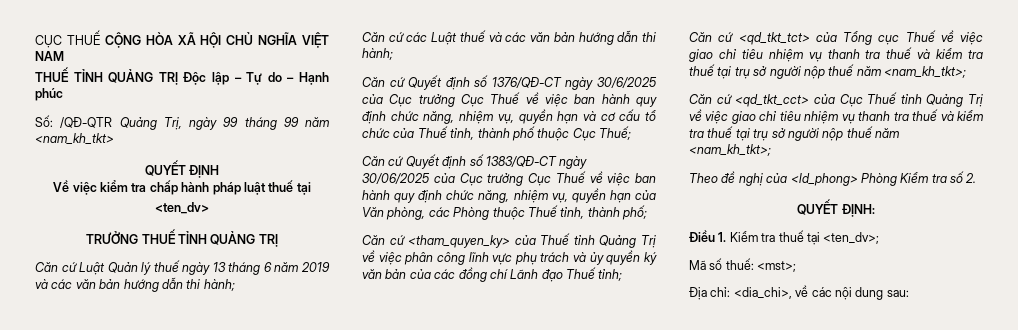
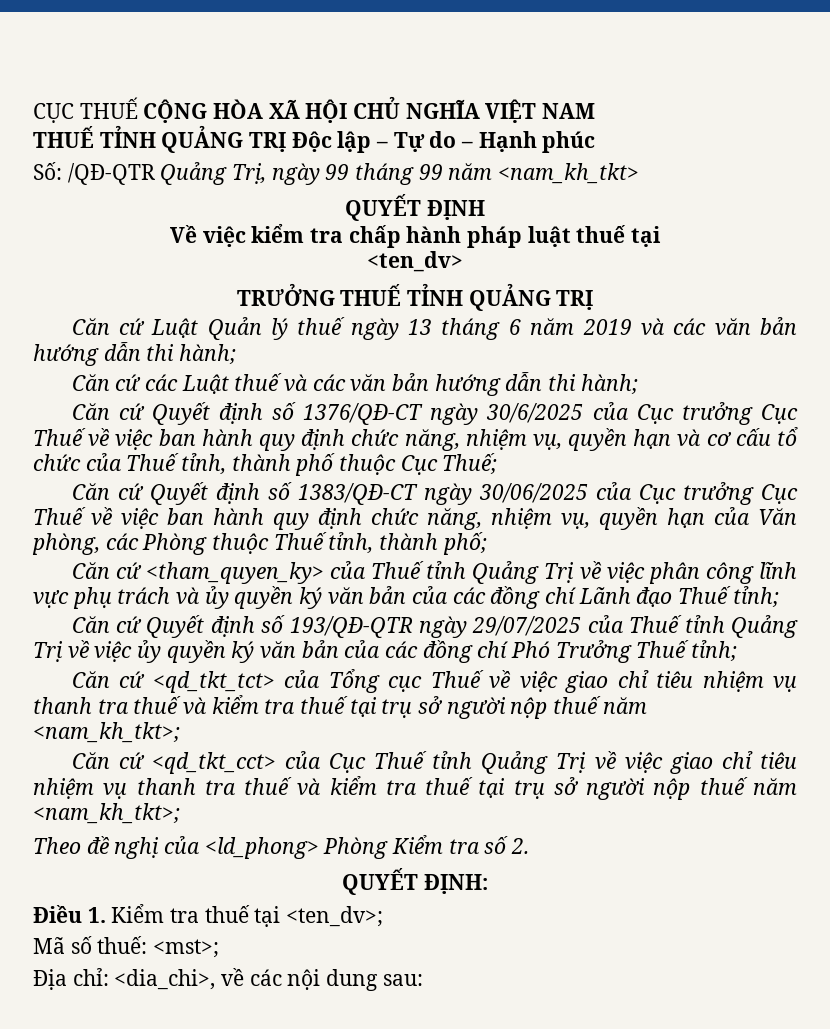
+ Căn cứ Quyết định số 193/QĐ-QTR ngày 29/07/2025 của Thuế tỉnh Quảng Trị về việc ủy quyền ký văn bản của các đồng chí Phó Trưởng Thuế tỉnh;

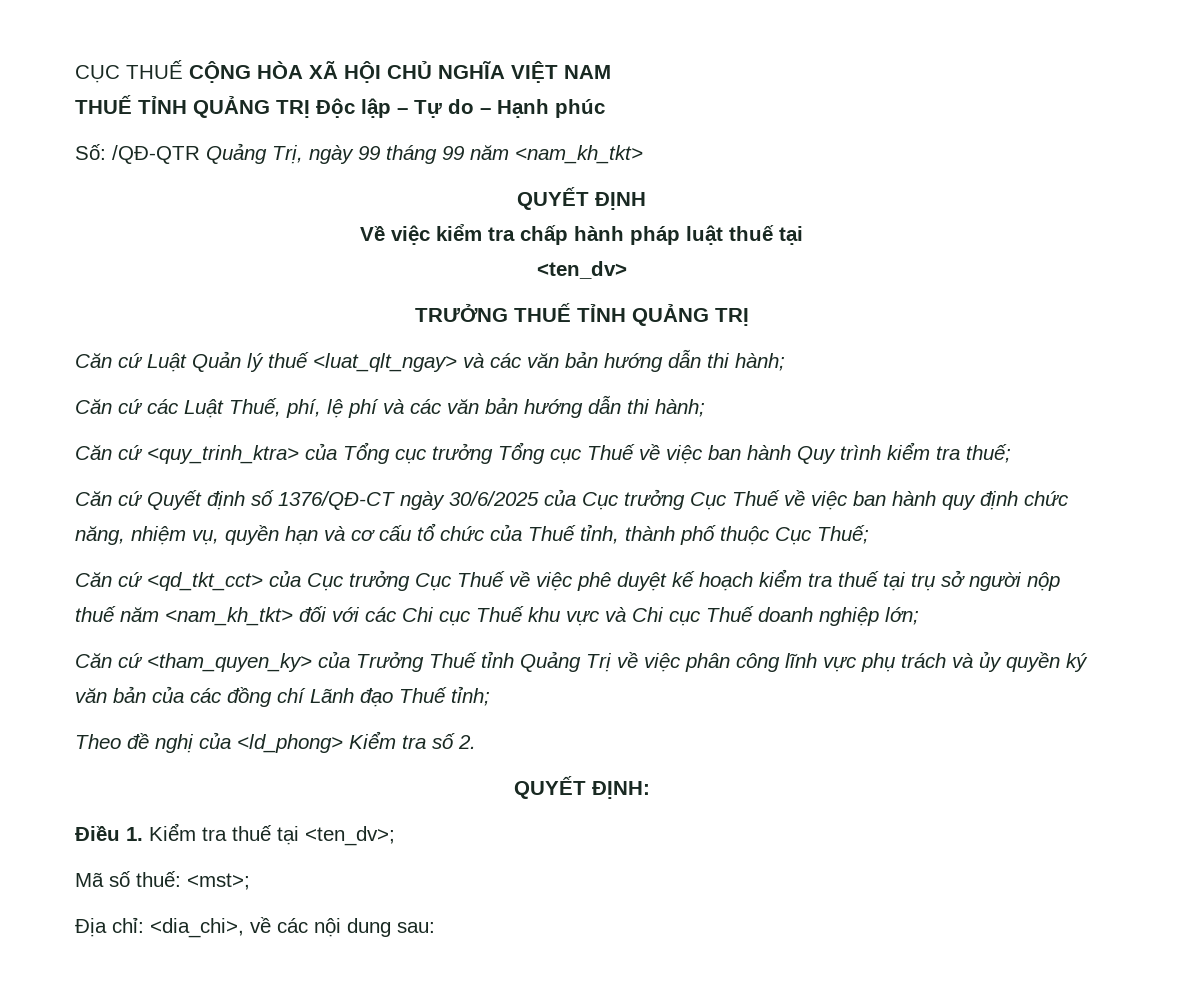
- Căn cứ Luật Quản lý thuế ngày 13 tháng 6 năm 2019 và các văn bản hướng dẫn thi hành;
+ Căn cứ Luật Quản lý thuế <luat_qlt_ngay> và các văn bản hướng dẫn thi hành;
- Căn cứ các Luật thuế và các văn bản hướng dẫn thi hành;
+ Căn cứ các Luật Thuế, phí, lệ phí và các văn bản hướng dẫn thi hành;
+ Căn cứ <quy_trinh_ktra> của Tổng cục trưởng Tổng cục Thuế về việc ban hành Quy trình kiểm tra thuế;
- Căn cứ Quyết định số 1383/QĐ-CT ngày 30/06/2025 của Cục trưởng Cục Thuế về việc ban hành quy định chức năng, nhiệm vụ, quyền hạn của Văn phòng, các Phòng thuộc Thuế tỉnh, thành phố;
+ Căn cứ <qd_tkt_cct> của Cục trưởng Cục Thuế về việc phê duyệt kế hoạch kiểm tra thuế tại trụ sở người nộp thuế năm <nam_kh_tkt> đối với các Chi cục Thuế khu vực và Chi cục Thuế doanh nghiệp lớn;
- Căn cứ <tham_quyen_ky> của Thuế tỉnh Quảng Trị về việc phân công lĩnh vực phụ trách và ủy quyền ký văn bản của các đồng chí Lãnh đạo Thuế tỉnh;
+ Căn cứ <tham_quyen_ky> của Trưởng Thuế tỉnh Quảng Trị về việc phân công lĩnh vực phụ trách và ủy quyền ký văn bản của các đồng chí Lãnh đạo Thuế tỉnh;
- Căn cứ Quyết định số 193/QĐ-QTR ngày 29/07/2025 của Thuế tỉnh Quảng Trị về việc ủy quyền ký văn bản của các đồng chí Phó Trưởng Thuế tỉnh;
- Căn cứ <qd_tkt_tct> của Tổng cục Thuế về việc giao chỉ tiêu nhiệm vụ thanh tra thuế và kiểm tra thuế tại trụ sở người nộp thuế năm <nam_kh_tkt>;
- Căn cứ <qd_tkt_cct> của Cục Thuế tỉnh Quảng Trị về việc giao chỉ tiêu nhiệm vụ thanh tra thuế và kiểm tra thuế tại trụ sở người nộp thuế năm <nam_kh_tkt>;
- Theo đề nghị của <ld_phong> Phòng Kiểm tra số 2.
+ Theo đề nghị của <ld_phong> Kiểm tra số 2.

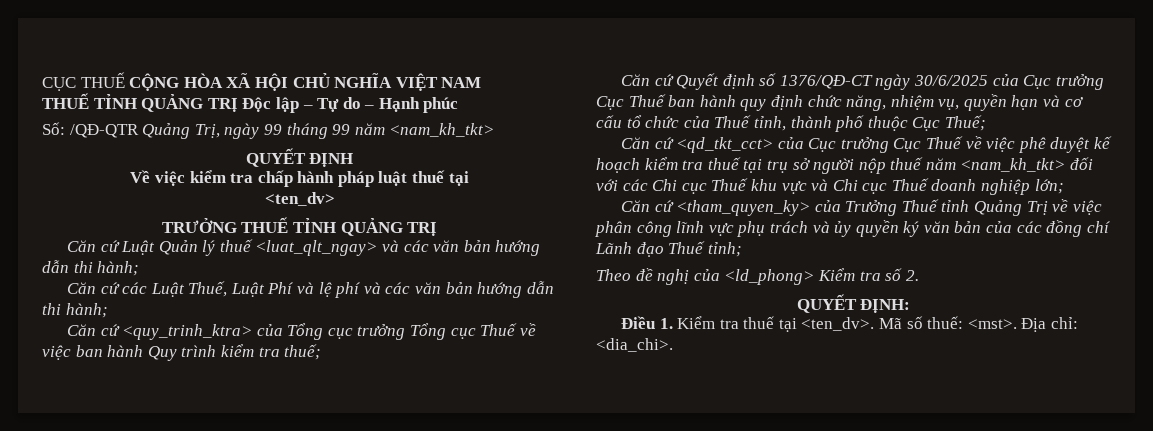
- Căn cứ các Luật Thuế, phí, lệ phí và các văn bản hướng dẫn thi hành;
+ Căn cứ các Luật Thuế, Luật Phí và lệ phí và các văn bản hướng dẫn thi hành;
- Căn cứ Quyết định số 1376/QĐ-CT ngày 30/6/2025 của Cục trưởng Cục Thuế về việc ban hành quy định chức năng, nhiệm vụ, quyền hạn và cơ cấu tổ chức của Thuế tỉnh, thành phố thuộc Cục Thuế;
+ Căn cứ Quyết định số 1376/QĐ-CT ngày 30/6/2025 của Cục trưởng Cục Thuế ban hành quy định chức năng, nhiệm vụ, quyền hạn và cơ cấu tổ chức của Thuế tỉnh, thành phố thuộc Cục Thuế;
- Điều 1. Kiểm tra thuế tại <ten_dv>;
- Mã số thuế: <mst>;
- Địa chỉ: <dia_chi>, về các nội dung sau:
+ Điều 1. Kiểm tra thuế tại <ten_dv>. Mã số thuế: <mst>. Địa chỉ: <dia_chi>.

